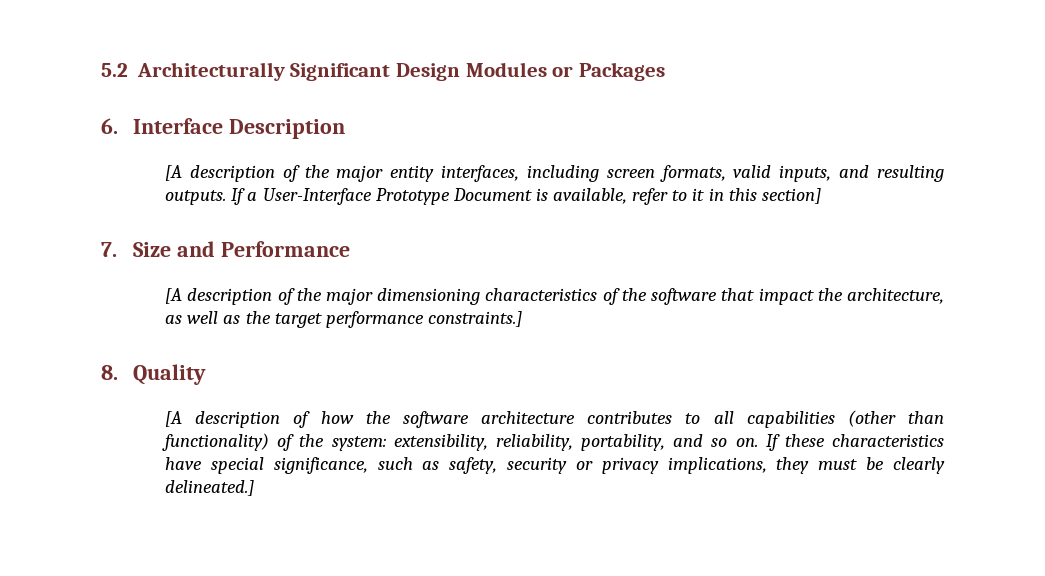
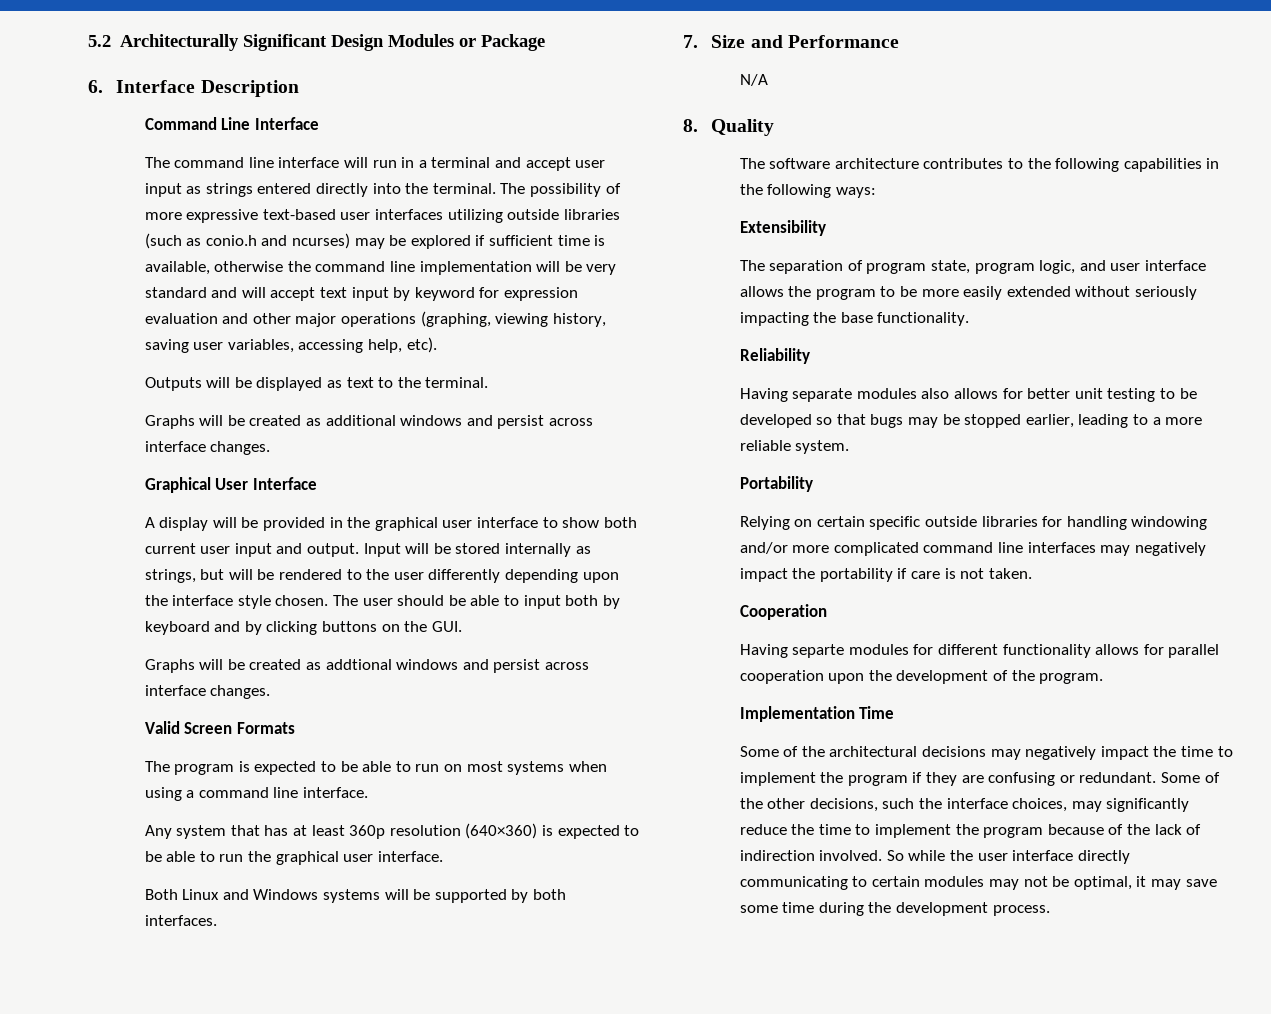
- 5.2 Architecturally Significant Design Modules or Packages
+ 5.2 Architecturally Significant Design Modules or Package
- [A description of the major entity interfaces, including screen formats, valid inputs, and resulting outputs. If a User-Interface Prototype Document is available, refer to it in this section]
+ Command Line Interface
+ The command line interface will run in a terminal and accept user input as strings entered directly into the terminal. The possibility of more expressive text-based user interfaces utilizing outside libraries (such as conio.h and ncurses) may be explored if sufficient time is available, otherwise the command line implementation will be very standard and will accept text input by keyword for expression evaluation and other major operations (graphing, viewing history, saving user variables, accessing help, etc).
+ Outputs will be displayed as text to the terminal.
+ Graphs will be created as additional windows and persist across interface changes.
+ Graphical User Interface
+ A display will be provided in the graphical user interface to show both current user input and output. Input will be stored internally as strings, but will be rendered to the user differently depending upon the interface style chosen. The user should be able to input both by keyboard and by clicking buttons on the GUI.
+ Graphs will be created as addtional windows and persist across interface changes.
+ Valid Screen Formats
+ The program is expected to be able to run on most systems when using a command line interface.
+ Any system that has at least 360p resolution (640×360) is expected to be able to run the graphical user interface.
+ Both Linux and Windows systems will be supported by both interfaces.
  7. Size and Performance
- [A description of the major dimensioning characteristics of the software that impact the architecture, as well as the target performance constraints.]
+ N/A
  8. Quality
- [A description of how the software architecture contributes to all capabilities (other than functionality) of the system: extensibility, reliability, portability, and so on. If these characteristics have special significance, such as safety, security or privacy implications, they must be clearly delineated.]
+ The software architecture contributes to the following capabilities in the following ways:
+ Extensibility
+ The separation of program state, program logic, and user interface allows the program to be more easily extended without seriously impacting the base functionality.
+ Reliability
+ Having separate modules also allows for better unit testing to be developed so that bugs may be stopped earlier, leading to a more reliable system.
+ Portability
+ Relying on certain specific outside libraries for handling windowing and/or more complicated command line interfaces may negatively impact the portability if care is not taken.
+ Cooperation
+ Having separte modules for different functionality allows for parallel cooperation upon the development of the program.
+ Implementation Time
+ Some of the architectural decisions may negatively impact the time to implement the program if they are confusing or redundant. Some of the other decisions, such the interface choices, may significantly reduce the time to implement the program because of the lack of indirection involved. So while the user interface directly communicating to certain modules may not be optimal, it may save some time during the development process.

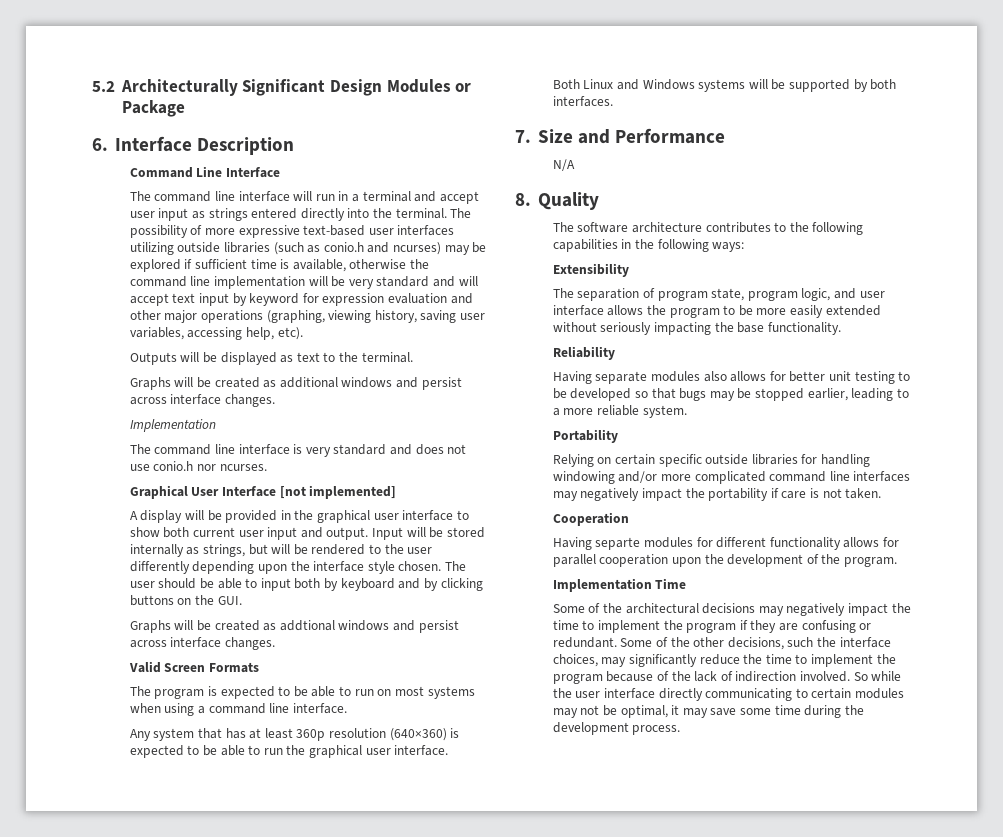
  Graphs will be created as additional windows and persist across interface changes.
+ Implementation
+ The command line interface is very standard and does not use conio.h nor ncurses.
- Graphical User Interface
+ Graphical User Interface [not implemented]

